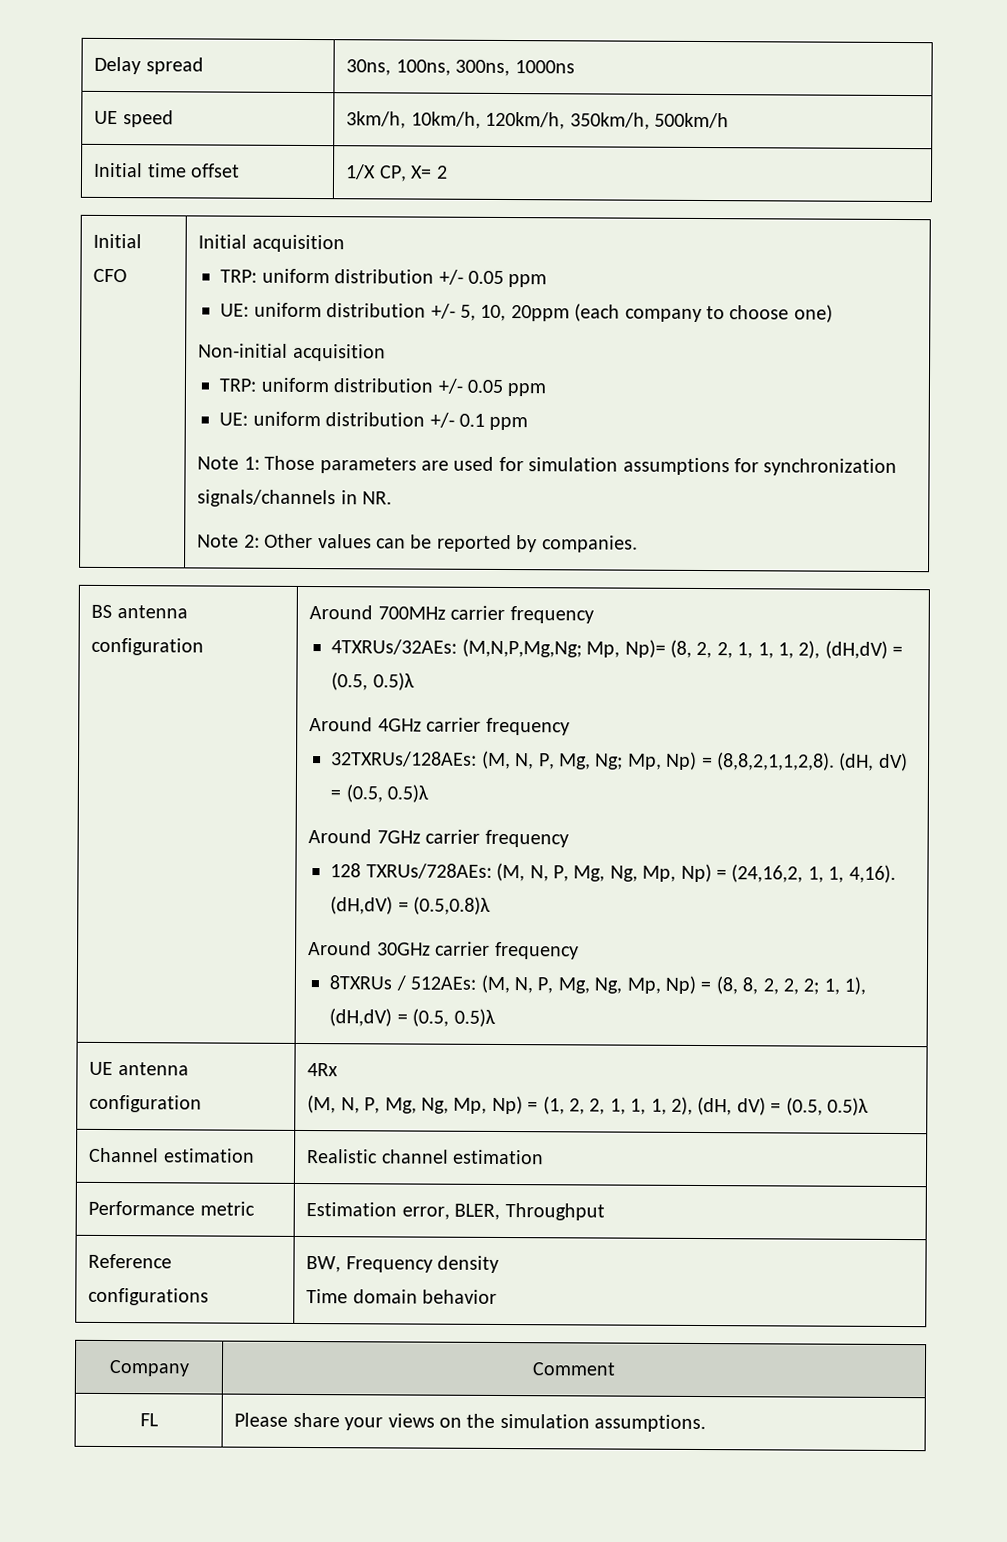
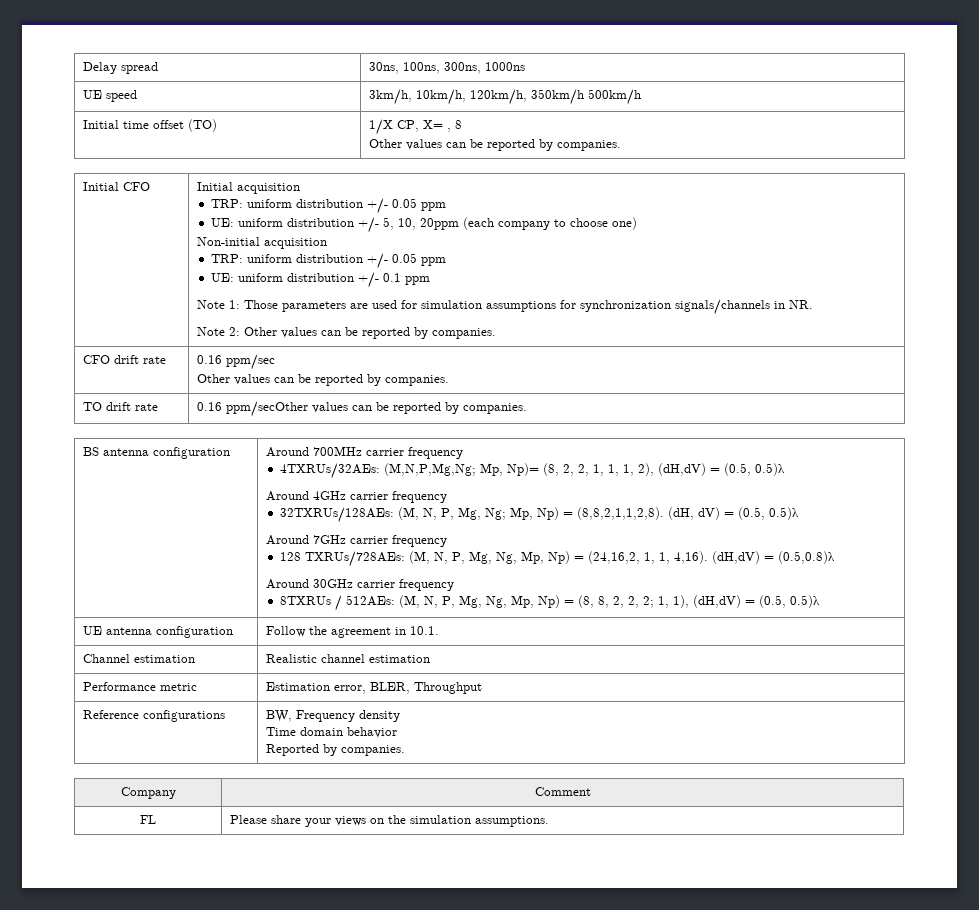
- UE speed | 3km/h, 10km/h, 120km/h, 350km/h, 500km/h
+ UE speed | 3km/h, 10km/h, 120km/h, 350km/h 500km/h
- Initial time offset | 1/X CP, X= 2
+ Initial time offset (TO) | 1/X CP, X= , 8
+ Other values can be reported by companies.
+ CFO drift rate | 0.16 ppm/sec
+ Other values can be reported by companies.
+ TO drift rate | 0.16 ppm/secOther values can be reported by companies.
- UE antenna configuration | 4Rx
- (M, N, P, Mg, Ng, Mp, Np) = (1, 2, 2, 1, 1, 1, 2), (dH, dV) = (0.5, 0.5)λ
+ UE antenna configuration | Follow the agreement in 10.1.
  Reference configurations | BW, Frequency density
  Time domain behavior
+ Reported by companies.

